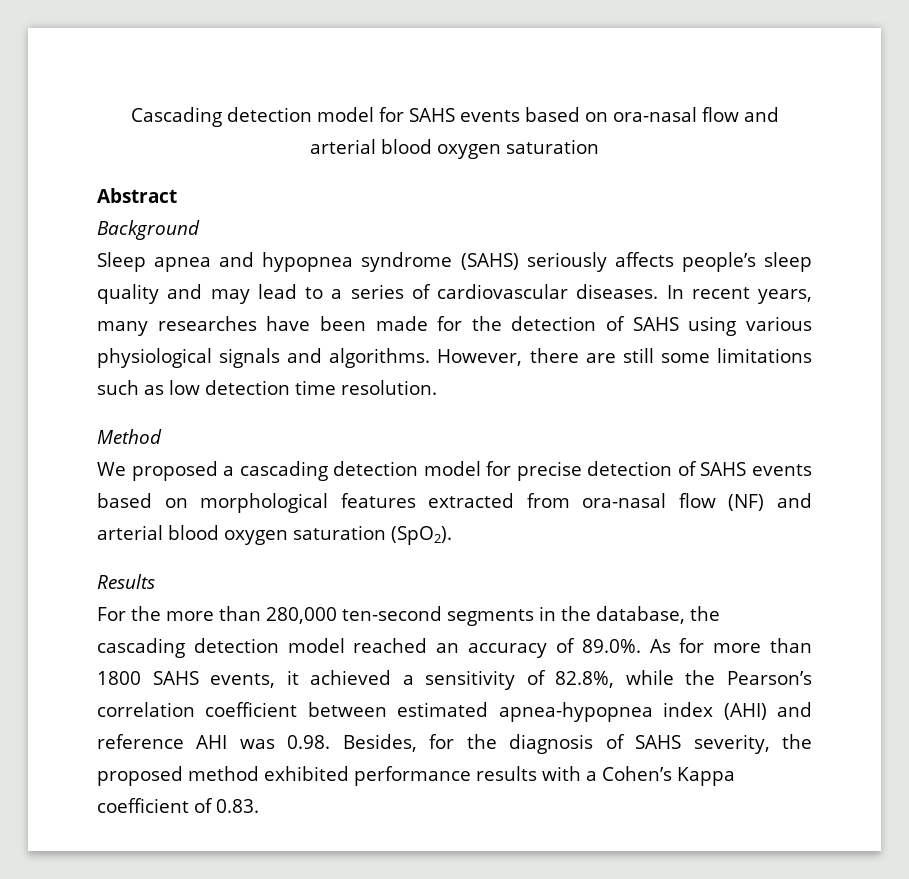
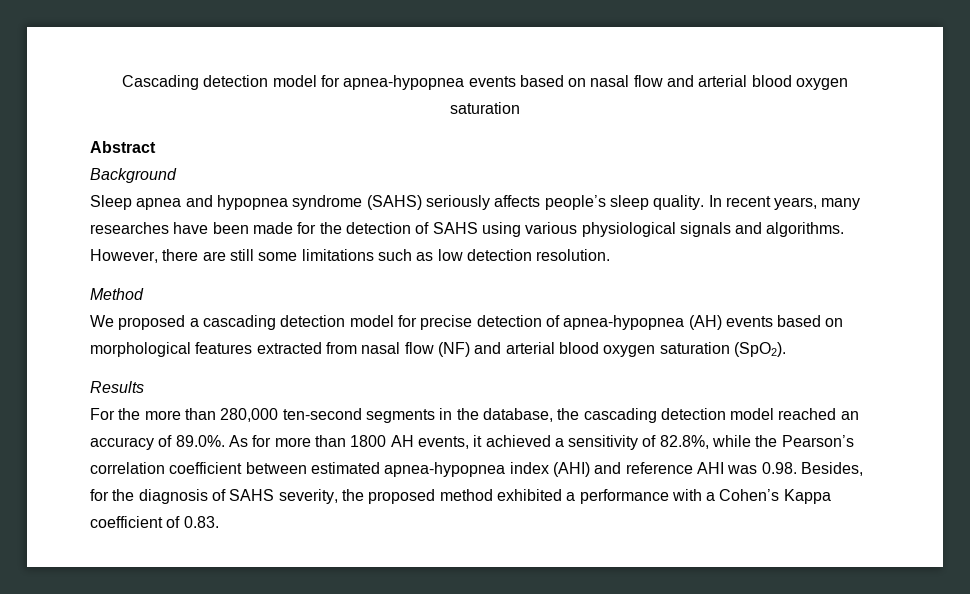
- Cascading detection model for SAHS events based on ora-nasal flow and arterial blood oxygen saturation
+ Cascading detection model for apnea-hypopnea events based on nasal flow and arterial blood oxygen saturation
- Sleep apnea and hypopnea syndrome (SAHS) seriously affects people’s sleep quality and may lead to a series of cardiovascular diseases.
+ Sleep apnea and hypopnea syndrome (SAHS) seriously affects people’s sleep quality.
- However, there are still some limitations such as low detection time resolution.
+ However, there are still some limitations such as low detection resolution.
- We proposed a cascading detection model for precise detection of SAHS events based on morphological features extracted from ora-nasal flow (NF) and arterial blood oxygen saturation (SpO2).
+ We proposed a cascading detection model for precise detection of apnea-hypopnea (AH) events based on morphological features extracted from nasal flow (NF) and arterial blood oxygen saturation (SpO2).
- For the more than 280,000 ten-second segments in the database, the cascading detection model reached an accuracy of 89.0%. As for more than 1800 SAHS events, it achieved a sensitivity of 82.8%, while the Pearson’s correlation coefficient between estimated apnea-hypopnea index (AHI) and reference AHI was 0.98. Besides, for the diagnosis of SAHS severity, the proposed method exhibited performance results with a Cohen’s Kappa coefficient of 0.83.
+ For the more than 280,000 ten-second segments in the database, the cascading detection model reached an accuracy of 89.0%. As for more than 1800 AH events, it achieved a sensitivity of 82.8%, while the Pearson’s correlation coefficient between estimated apnea-hypopnea index (AHI) and reference AHI was 0.98. Besides, for the diagnosis of SAHS severity, the proposed method exhibited a performance with a Cohen’s Kappa coefficient of 0.83.

